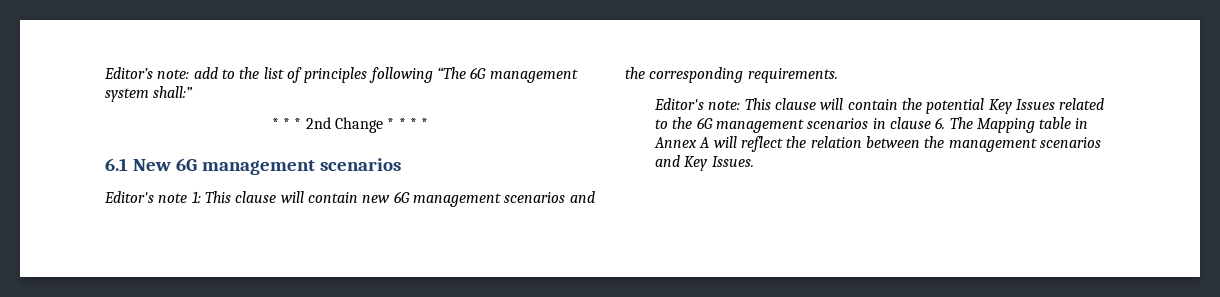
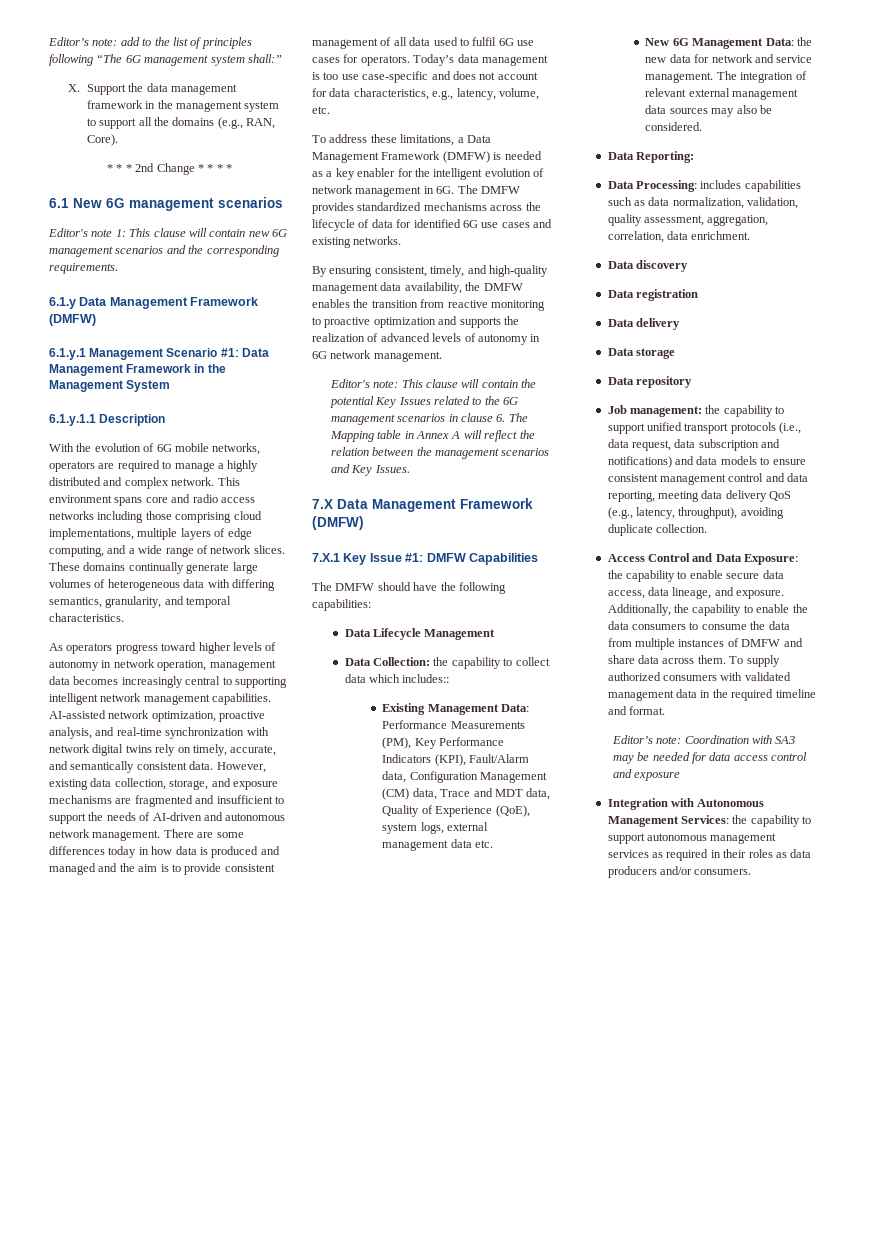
+ X. Support the data management framework in the management system to support all the domains (e.g., RAN, Core).
+ 6.1.y Data Management Framework (DMFW)
+ 6.1.y.1 Management Scenario #1: Data Management Framework in the Management System
+ 6.1.y.1.1 Description
+ With the evolution of 6G mobile networks, operators are required to manage a highly distributed and complex network. This environment spans core and radio access networks including those comprising cloud implementations, multiple layers of edge computing, and a wide range of network slices. These domains continually generate large volumes of heterogeneous data with differing semantics, granularity, and temporal characteristics.
+ As operators progress toward higher levels of autonomy in network operation, management data becomes increasingly central to supporting intelligent network management capabilities. AI‑assisted network optimization, proactive analysis, and real‑time synchronization with network digital twins rely on timely, accurate, and semantically consistent data. However, existing data collection, storage, and exposure mechanisms are fragmented and insufficient to support the needs of AI‑driven and autonomous network management. There are some differences today in how data is produced and managed and the aim is to provide consistent management of all data used to fulfil 6G use cases for operators. Today’s data management is too use case-specific and does not account for data characteristics, e.g., latency, volume, etc.
+ To address these limitations, a Data Management Framework (DMFW) is needed as a key enabler for the intelligent evolution of network management in 6G. The DMFW provides standardized mechanisms across the lifecycle of data for identified 6G use cases and existing networks.
+ By ensuring consistent, timely, and high‑quality management data availability, the DMFW enables the transition from reactive monitoring to proactive optimization and supports the realization of advanced levels of autonomy in 6G network management.
+ 7.X Data Management Framework (DMFW)
+ 7.X.1 Key Issue #1: DMFW Capabilities
+ The DMFW should have the following capabilities:
+ Data Lifecycle Management
+ Data Collection: the capability to collect data which includes::
+ Existing Management Data: Performance Measurements (PM), Key Performance Indicators (KPI), Fault/Alarm data, Configuration Management (CM) data, Trace and MDT data, Quality of Experience (QoE), system logs, external management data etc.
+ New 6G Management Data: the new data for network and service management. The integration of relevant external management data sources may also be considered.
+ Data Reporting:
+ Data Processing: includes capabilities such as data normalization, validation, quality assessment, aggregation, correlation, data enrichment.
+ Data discovery
+ Data registration
+ Data delivery
+ Data storage
+ Data repository
+ Job management: the capability to support unified transport protocols (i.e., data request, data subscription and notifications) and data models to ensure consistent management control and data reporting, meeting data delivery QoS (e.g., latency, throughput), avoiding duplicate collection.
+ Access Control and Data Exposure: the capability to enable secure data access, data lineage, and exposure. Additionally, the capability to enable the data consumers to consume the data from multiple instances of DMFW and share data across them. To supply authorized consumers with validated management data in the required timeline and format.
+ Editor’s note: Coordination with SA3 may be needed for data access control and exposure
+ Integration with Autonomous Management Services: the capability to support autonomous management services as required in their roles as data producers and/or consumers.

